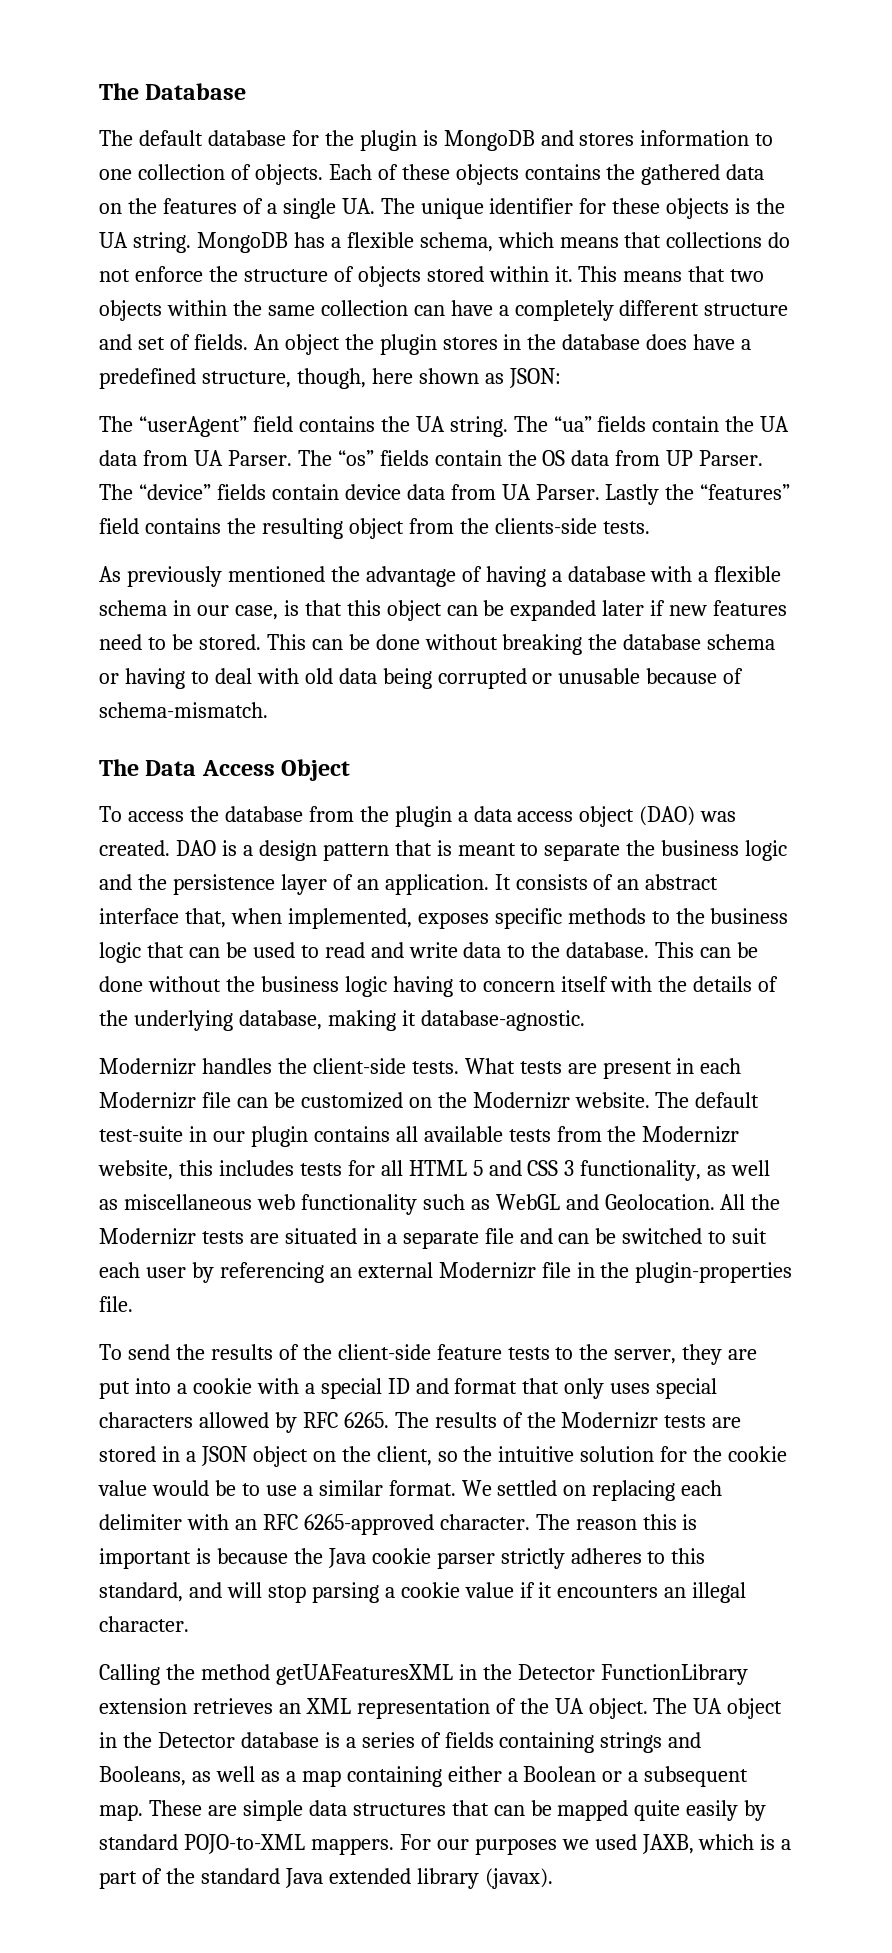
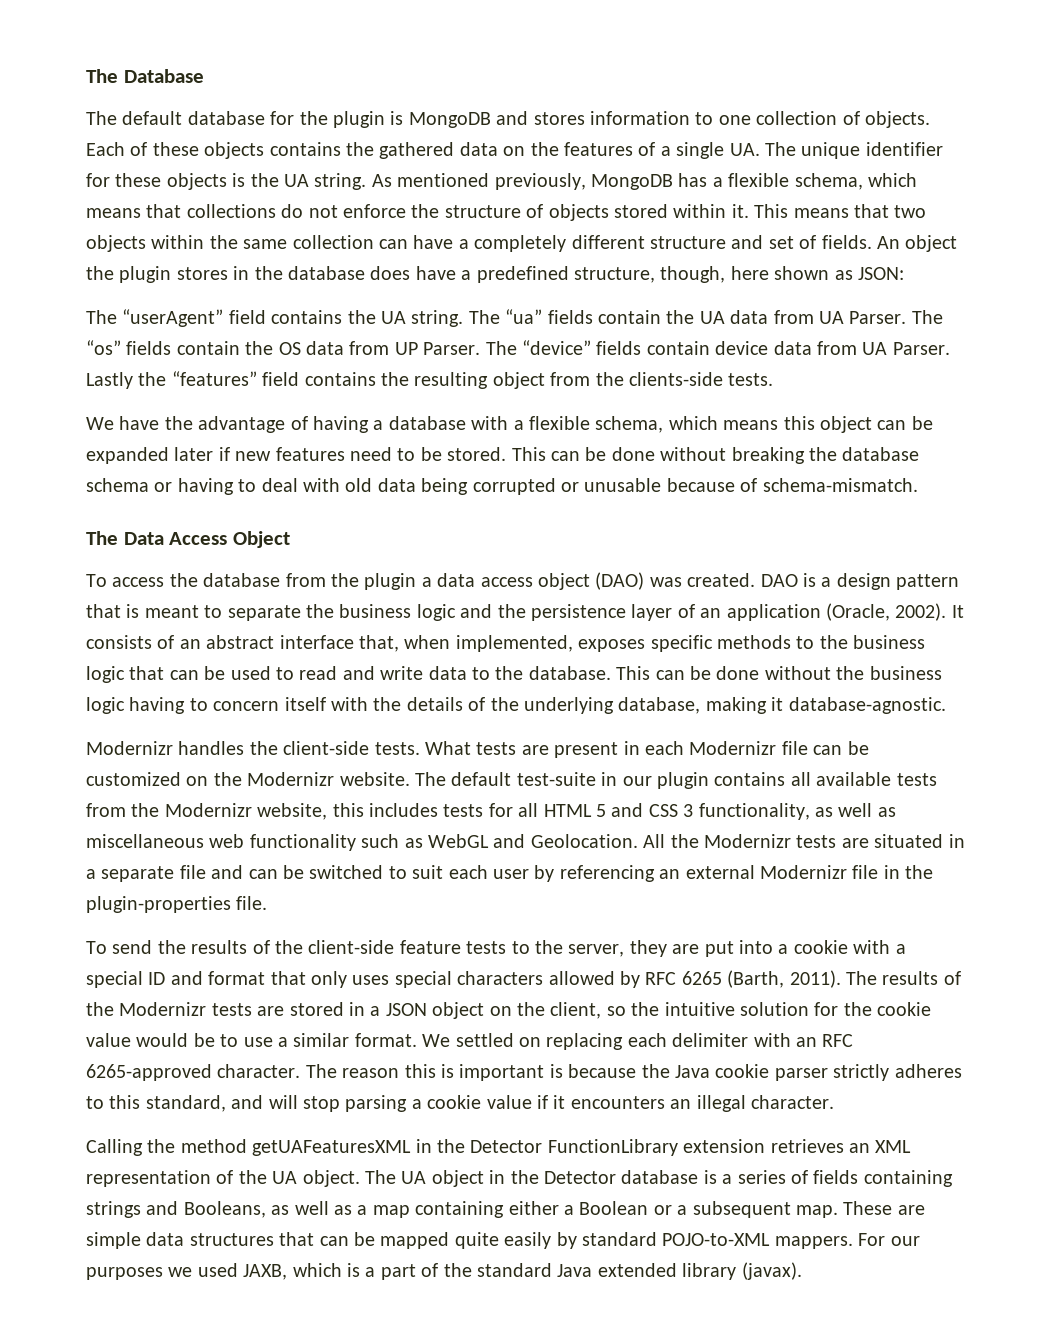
- MongoDB has a flexible schema, which means that collections do not enforce the structure of objects stored within it.
+ As mentioned previously, MongoDB has a flexible schema, which means that collections do not enforce the structure of objects stored within it.
- As previously mentioned the advantage of having a database with a flexible schema in our case, is that this object can be expanded later if new features need to be stored.
+ We have the advantage of having a database with a flexible schema, which means this object can be expanded later if new features need to be stored.
- DAO is a design pattern that is meant to separate the business logic and the persistence layer of an application.
+ DAO is a design pattern that is meant to separate the business logic and the persistence layer of an application (Oracle, 2002).
- To send the results of the client-side feature tests to the server, they are put into a cookie with a special ID and format that only uses special characters allowed by RFC 6265.
+ To send the results of the client-side feature tests to the server, they are put into a cookie with a special ID and format that only uses special characters allowed by RFC 6265 (Barth, 2011).

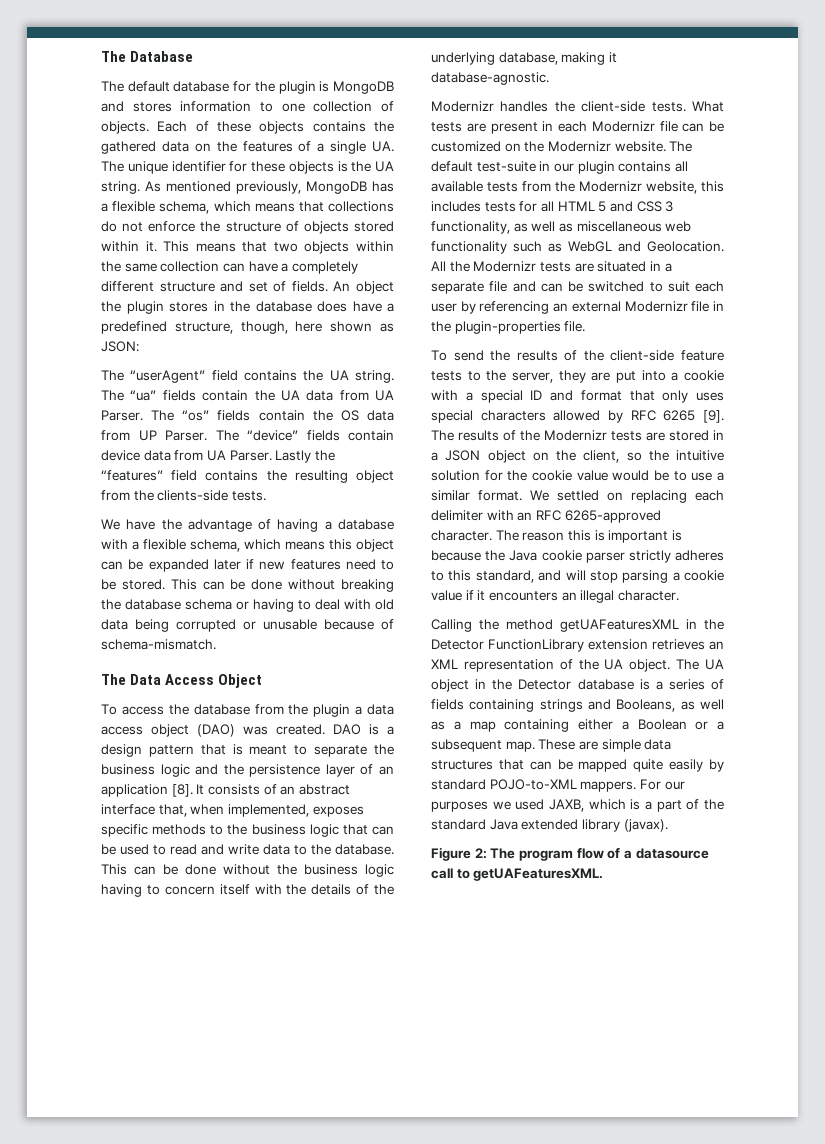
- DAO is a design pattern that is meant to separate the business logic and the persistence layer of an application (Oracle, 2002).
+ DAO is a design pattern that is meant to separate the business logic and the persistence layer of an application [8].
- To send the results of the client-side feature tests to the server, they are put into a cookie with a special ID and format that only uses special characters allowed by RFC 6265 (Barth, 2011).
+ To send the results of the client-side feature tests to the server, they are put into a cookie with a special ID and format that only uses special characters allowed by RFC 6265 [9].
+ Figure 2: The program flow of a datasource call to getUAFeaturesXML.

